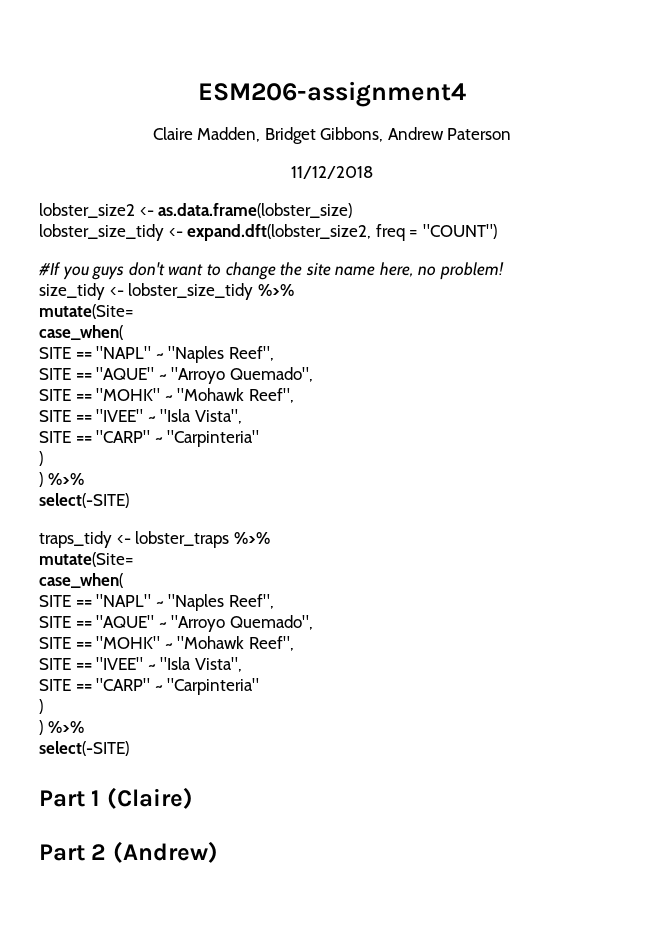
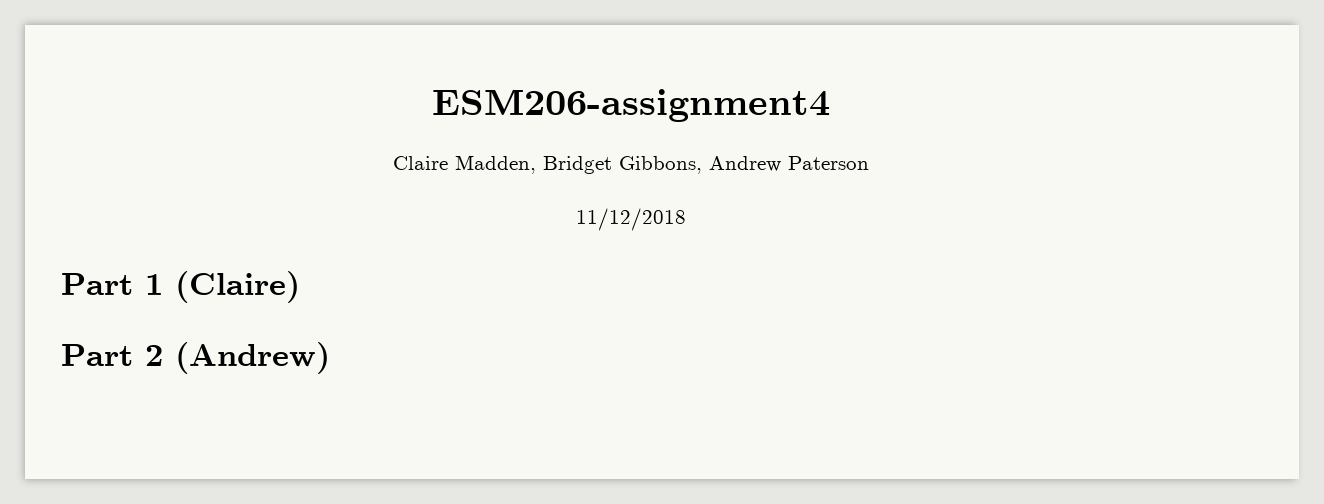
- lobster_size2 <- as.data.frame(lobster_size)
- lobster_size_tidy <- expand.dft(lobster_size2, freq = "COUNT")
- #If you guys don't want to change the site name here, no problem!
- size_tidy <- lobster_size_tidy %>%
- mutate(Site=
- case_when(
- SITE == "NAPL" ~ "Naples Reef",
- SITE == "AQUE" ~ "Arroyo Quemado",
- SITE == "MOHK" ~ "Mohawk Reef",
- SITE == "IVEE" ~ "Isla Vista",
- SITE == "CARP" ~ "Carpinteria"
- )
- ) %>%
- select(-SITE)
- traps_tidy <- lobster_traps %>%
- mutate(Site=
- case_when(
- SITE == "NAPL" ~ "Naples Reef",
- SITE == "AQUE" ~ "Arroyo Quemado",
- SITE == "MOHK" ~ "Mohawk Reef",
- SITE == "IVEE" ~ "Isla Vista",
- SITE == "CARP" ~ "Carpinteria"
- )
- ) %>%
- select(-SITE)

